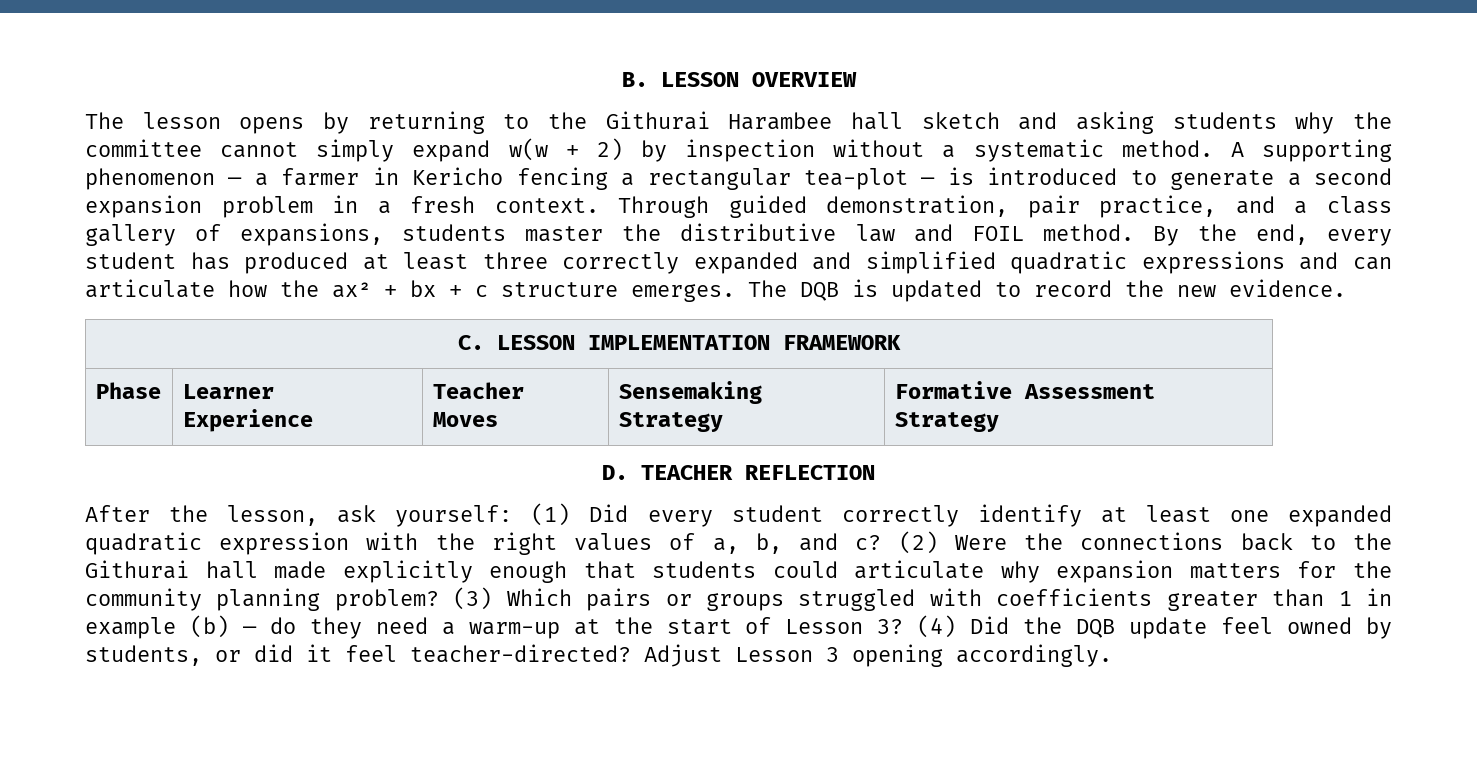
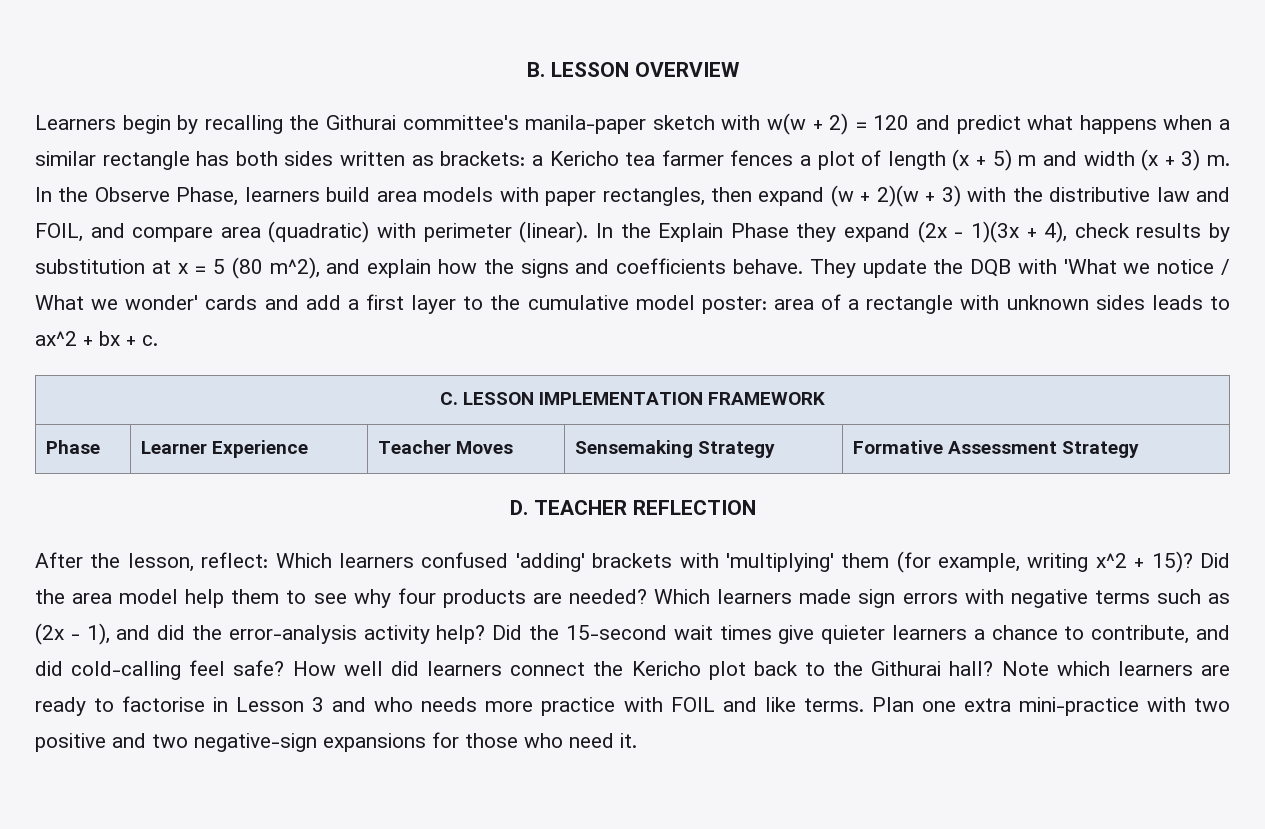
- The lesson opens by returning to the Githurai Harambee hall sketch and asking students why the committee cannot simply expand w(w + 2) by inspection without a systematic method. A supporting phenomenon — a farmer in Kericho fencing a rectangular tea-plot — is introduced to generate a second expansion problem in a fresh context. Through guided demonstration, pair practice, and a class gallery of expansions, students master the distributive law and FOIL method. By the end, every student has produced at least three correctly expanded and simplified quadratic expressions and can articulate how the ax² + bx + c structure emerges. The DQB is updated to record the new evidence.
+ Learners begin by recalling the Githurai committee's manila-paper sketch with w(w + 2) = 120 and predict what happens when a similar rectangle has both sides written as brackets: a Kericho tea farmer fences a plot of length (x + 5) m and width (x + 3) m. In the Observe Phase, learners build area models with paper rectangles, then expand (w + 2)(w + 3) with the distributive law and FOIL, and compare area (quadratic) with perimeter (linear). In the Explain Phase they expand (2x - 1)(3x + 4), check results by substitution at x = 5 (80 m^2), and explain how the signs and coefficients behave. They update the DQB with 'What we notice / What we wonder' cards and add a first layer to the cumulative model poster: area of a rectangle with unknown sides leads to ax^2 + bx + c.
- After the lesson, ask yourself: (1) Did every student correctly identify at least one expanded quadratic expression with the right values of a, b, and c? (2) Were the connections back to the Githurai hall made explicitly enough that students could articulate why expansion matters for the community planning problem? (3) Which pairs or groups struggled with coefficients greater than 1 in example (b) — do they need a warm-up at the start of Lesson 3? (4) Did the DQB update feel owned by students, or did it feel teacher-directed? Adjust Lesson 3 opening accordingly.
+ After the lesson, reflect: Which learners confused 'adding' brackets with 'multiplying' them (for example, writing x^2 + 15)? Did the area model help them to see why four products are needed? Which learners made sign errors with negative terms such as (2x - 1), and did the error-analysis activity help? Did the 15-second wait times give quieter learners a chance to contribute, and did cold-calling feel safe? How well did learners connect the Kericho plot back to the Githurai hall? Note which learners are ready to factorise in Lesson 3 and who needs more practice with FOIL and like terms. Plan one extra mini-practice with two positive and two negative-sign expansions for those who need it.

